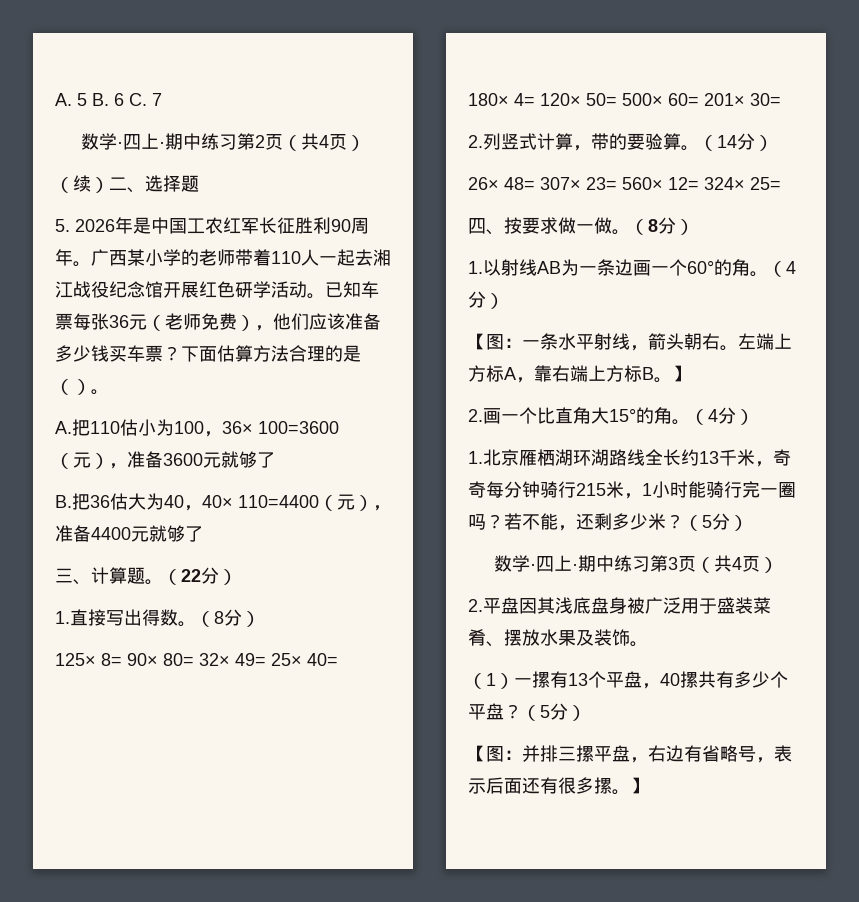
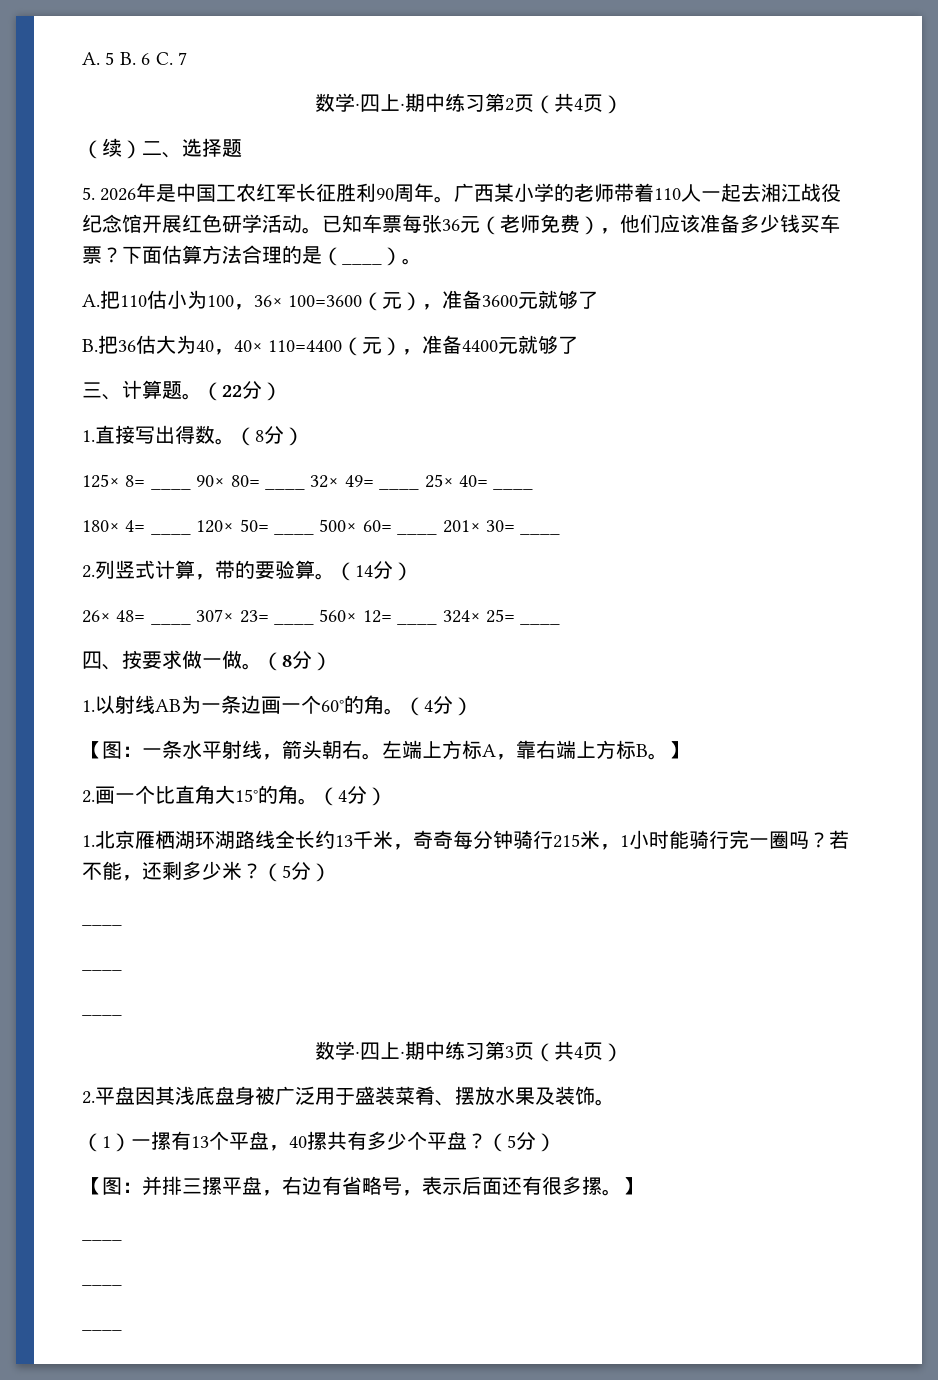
- 下面估算方法合理的是（）。
+ 下面估算方法合理的是（____）。
- 125× 8= 90× 80= 32× 49= 25× 40=
+ 125× 8= ____ 90× 80= ____ 32× 49= ____ 25× 40= ____
- 180× 4= 120× 50= 500× 60= 201× 30=
+ 180× 4= ____ 120× 50= ____ 500× 60= ____ 201× 30= ____
- 26× 48= 307× 23= 560× 12= 324× 25=
+ 26× 48= ____ 307× 23= ____ 560× 12= ____ 324× 25= ____
  若不能，还剩多少米？（5分）
+ ____
+ ____
+ ____
  【图：并排三摞平盘，右边有省略号，表示后面还有很多摞。】
+ ____
+ ____
+ ____

